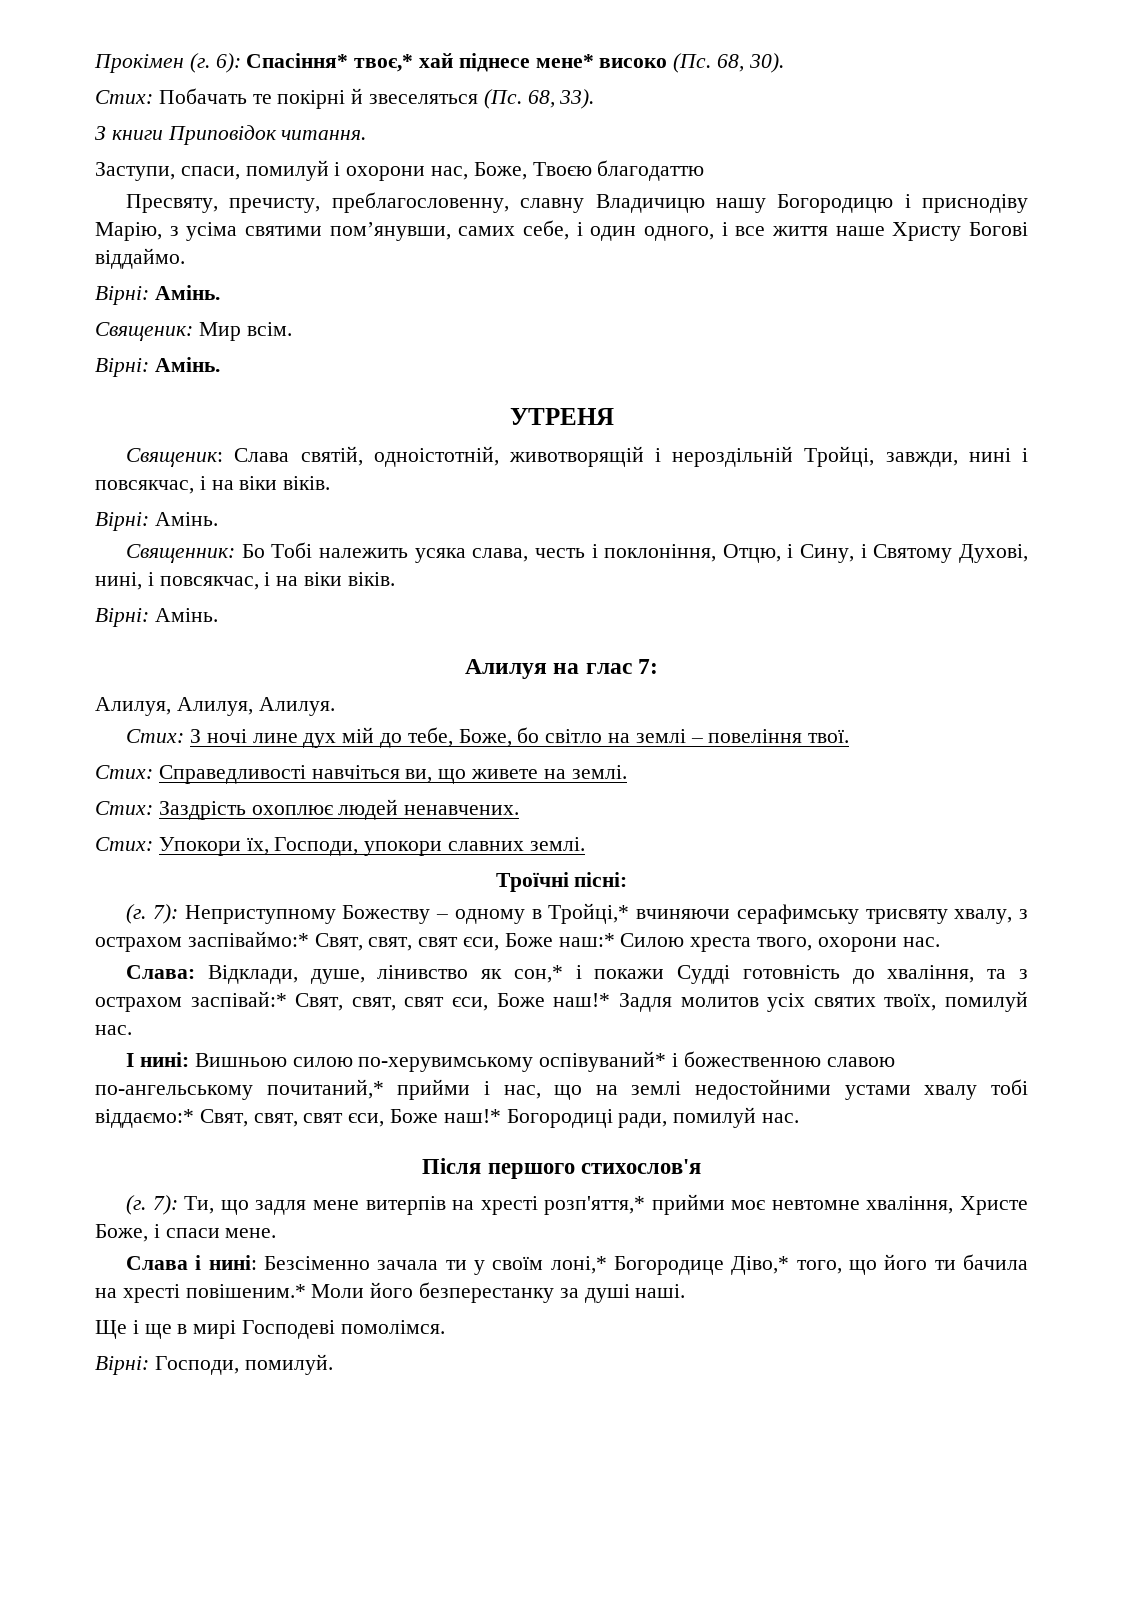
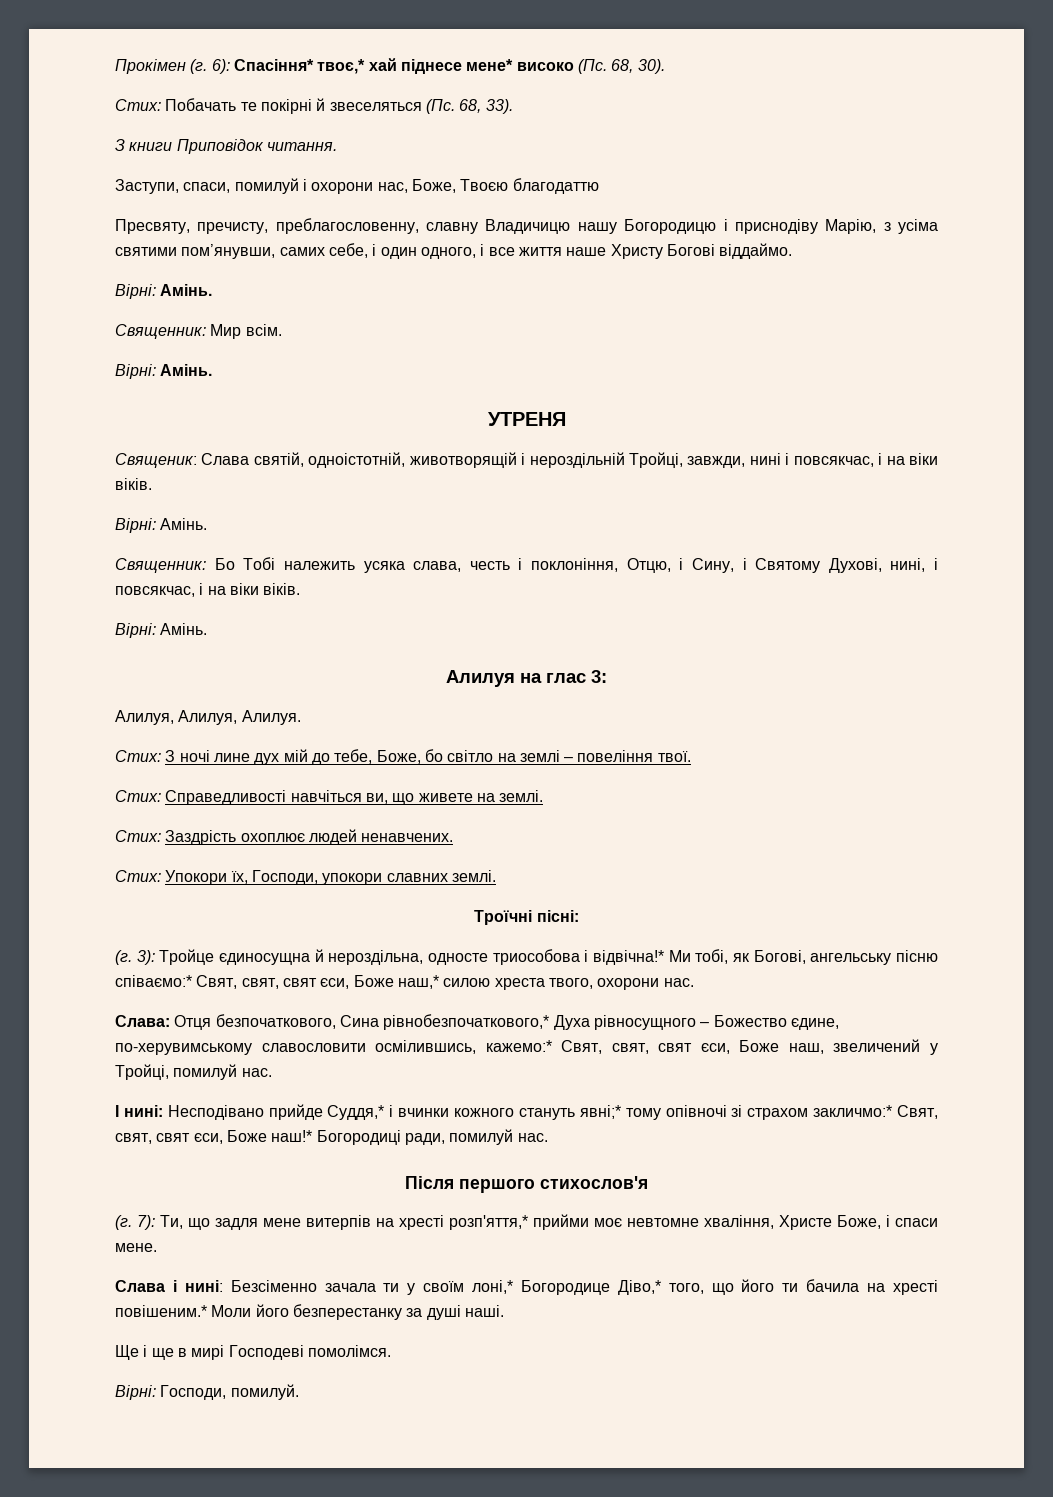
- Священик: Мир всім.
+ Священник: Мир всім.
- Алилуя на глас 7:
+ Алилуя на глас 3:
- (г. 7): Неприступному Божеству – одному в Тройці,* вчиняючи серафимську трисвяту хвалу, з острахом заспіваймо:* Свят, свят, свят єси, Боже наш:* Силою хреста твого, охорони нас.
+ (г. 3): Тройце єдиносущна й нероздільна, односте триособова і відвічна!* Ми тобі, як Богові, ангельську пісню співаємо:* Свят, свят, свят єси, Боже наш,* силою хреста твого, охорони нас.
- Слава: Відклади, душе, лінивство як сон,* і покажи Судді готовність до хваління, та з острахом заспівай:* Свят, свят, свят єси, Боже наш!* Задля молитов усіх святих твоїх, помилуй нас.
- І нині: Вишньою силою по-херувимському оспівуваний* і божественною славою по-ангельському почитаний,* прийми і нас, що на землі недостойними устами хвалу тобі віддаємо:* Свят, свят, свят єси, Боже наш!* Богородиці ради, помилуй нас.
+ Слава: Отця безпочаткового, Сина рівнобезпочаткового,* Духа рівносущного – Божество єдине, по-херувимському славословити осмілившись, кажемо:* Свят, свят, свят єси, Боже наш, звеличений у Тройці, помилуй нас.
+ І нині: Несподівано прийде Суддя,* і вчинки кожного стануть явні;* тому опівночі зі страхом закличмо:* Свят, свят, свят єси, Боже наш!* Богородиці ради, помилуй нас.

